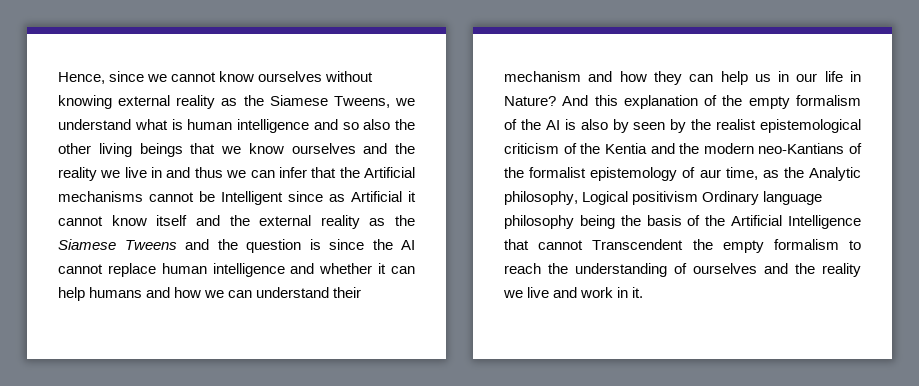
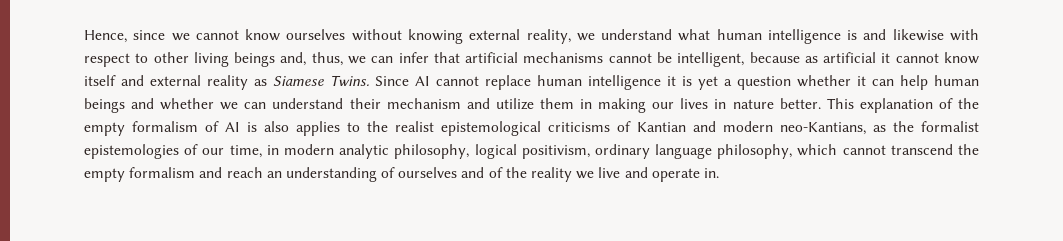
- Hence, since we cannot know ourselves without knowing external reality as the Siamese Tweens, we understand what is human intelligence and so also the other living beings that we know ourselves and the reality we live in and thus we can infer that the Artificial mechanisms cannot be Intelligent since as Artificial it cannot know itself and the external reality as the Siamese Tweens and the question is since the AI cannot replace human intelligence and whether it can help humans and how we can understand their mechanism and how they can help us in our life in Nature? And this explanation of the empty formalism of the AI is also by seen by the realist epistemological criticism of the Kentia and the modern neo-Kantians of the formalist epistemology of aur time, as the Analytic philosophy, Logical positivism Ordinary language philosophy being the basis of the Artificial Intelligence that cannot Transcendent the empty formalism to reach the understanding of ourselves and the reality we live and work in it.
+ Hence, since we cannot know ourselves without knowing external reality, we understand what human intelligence is and likewise with respect to other living beings and, thus, we can infer that artificial mechanisms cannot be intelligent, because as artificial it cannot know itself and external reality as Siamese Twins. Since AI cannot replace human intelligence it is yet a question whether it can help human beings and whether we can understand their mechanism and utilize them in making our lives in nature better. This explanation of the empty formalism of AI is also applies to the realist epistemological criticisms of Kantian and modern neo-Kantians, as the formalist epistemologies of our time, in modern analytic philosophy, logical positivism, ordinary language philosophy, which cannot transcend the empty formalism and reach an understanding of ourselves and of the reality we live and operate in.

